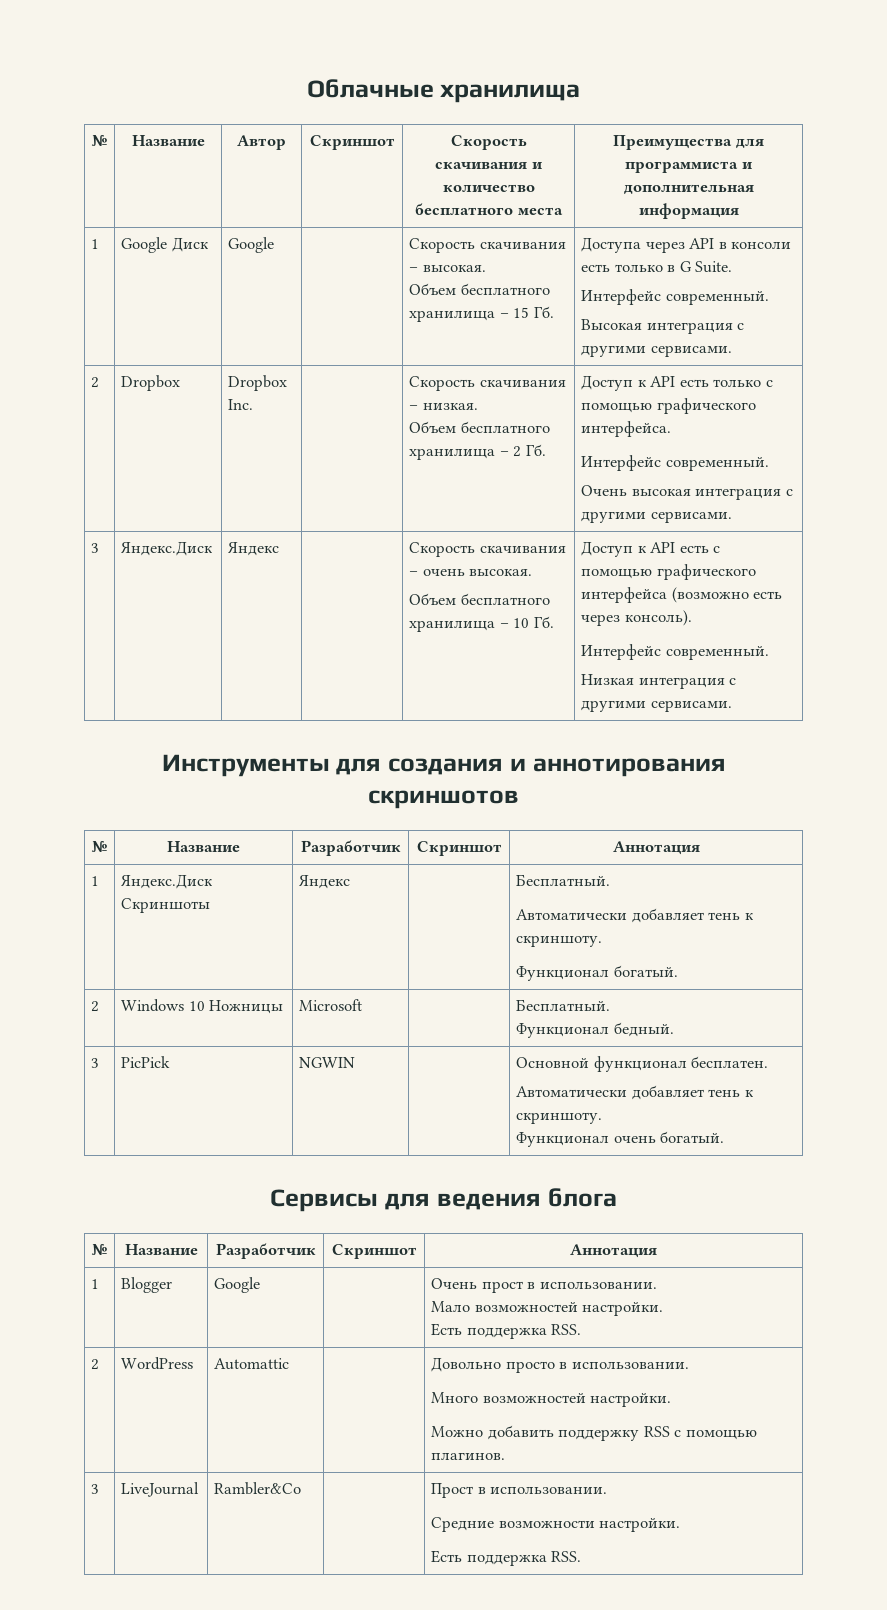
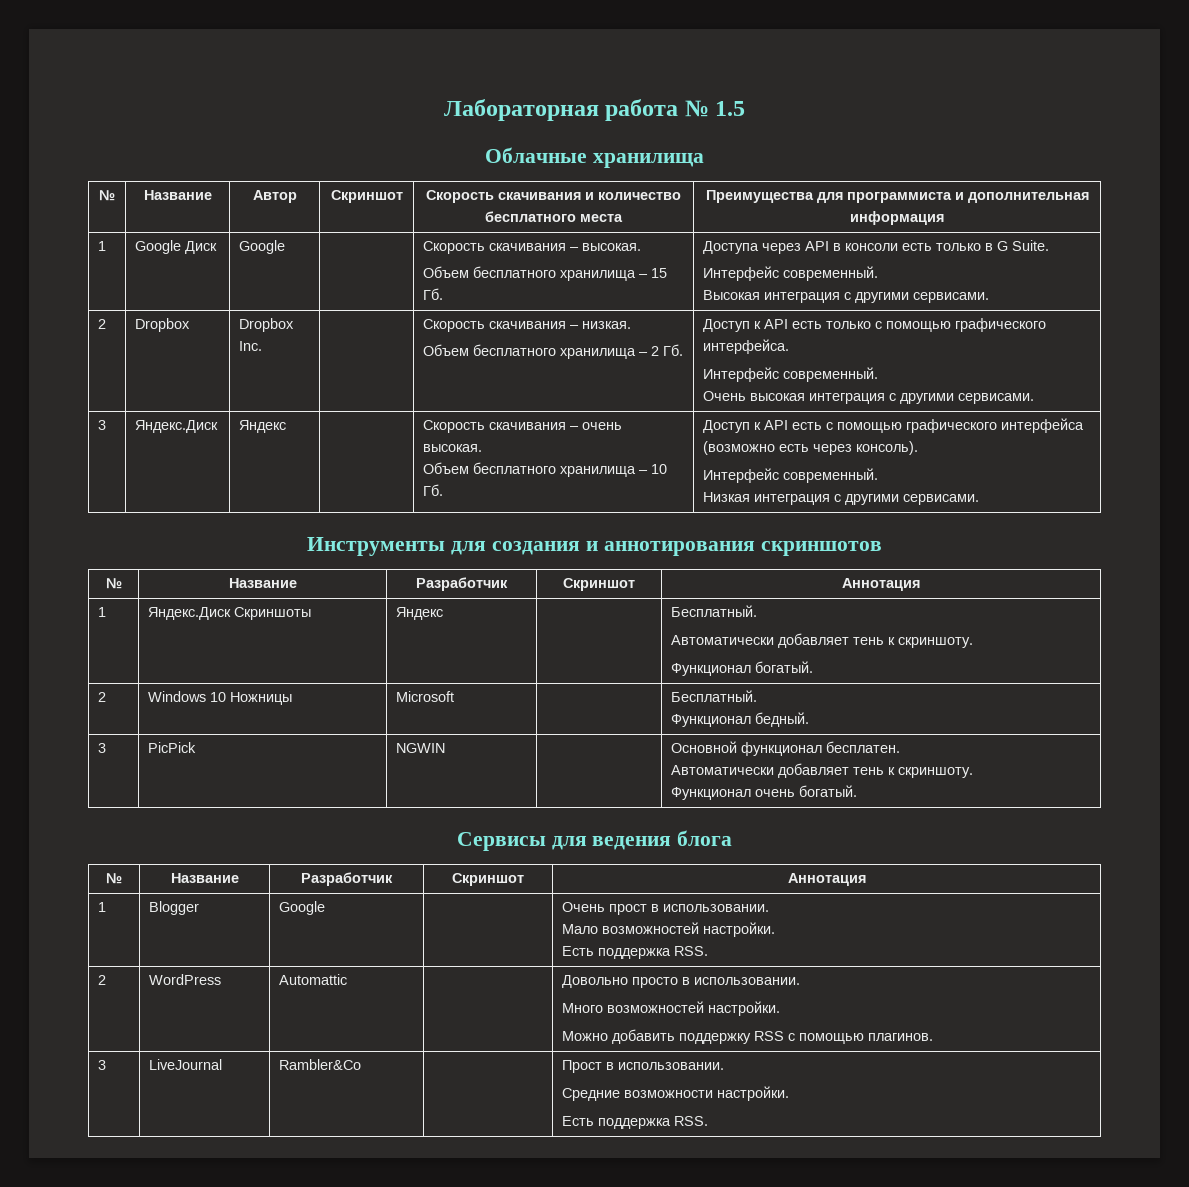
+ Лабораторная работа № 1.5

